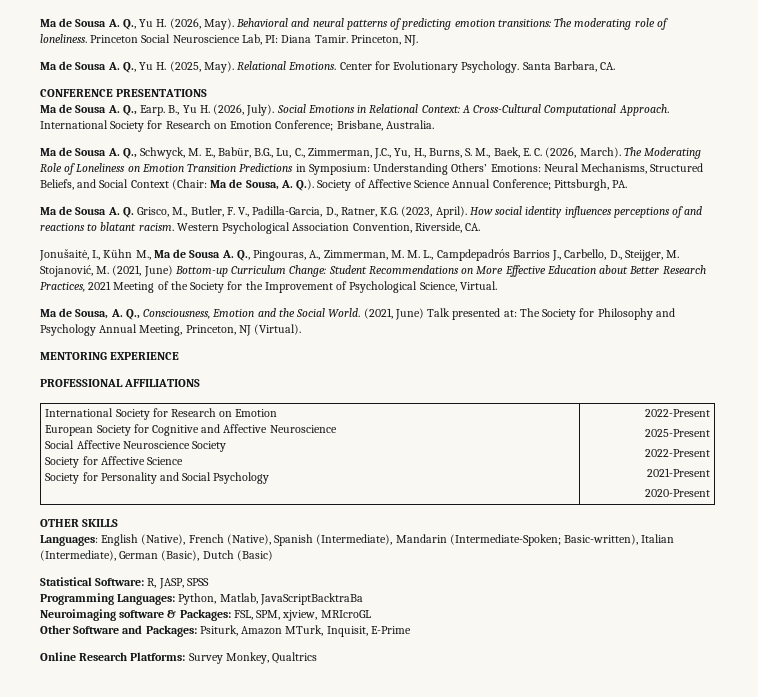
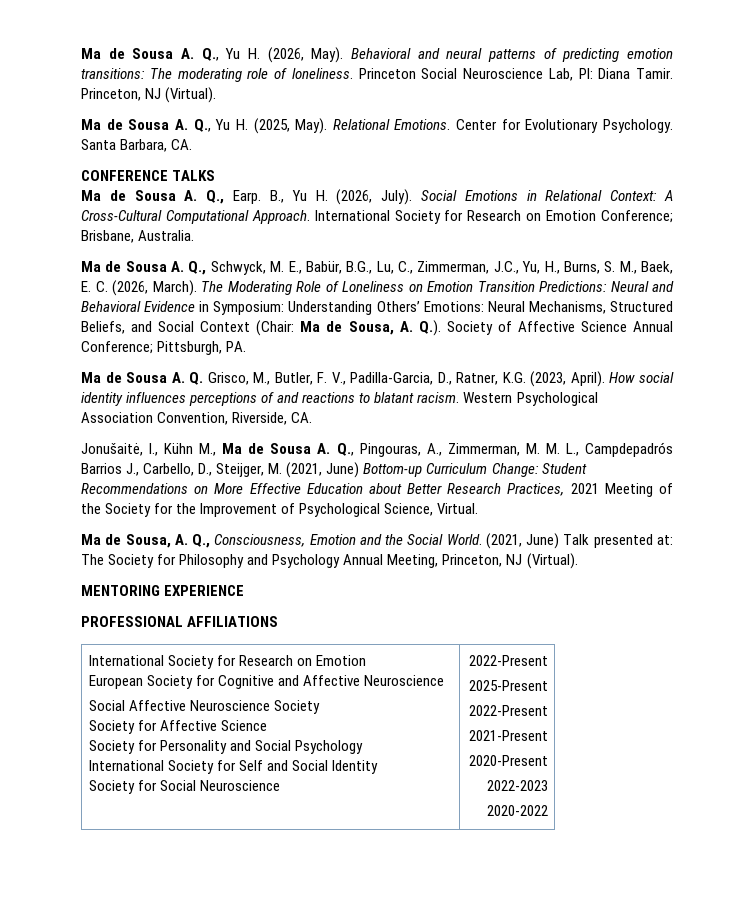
- Princeton Social Neuroscience Lab, PI: Diana Tamir. Princeton, NJ.
+ Princeton Social Neuroscience Lab, PI: Diana Tamir. Princeton, NJ (Virtual).
- CONFERENCE PRESENTATIONS
+ CONFERENCE TALKS
- The Moderating Role of Loneliness on Emotion Transition Predictions in Symposium: Understanding Others’ Emotions: Neural Mechanisms, Structured Beliefs, and Social Context (Chair: Ma de Sousa, A. Q.). Society of Affective Science Annual Conference; Pittsburgh, PA.
+ The Moderating Role of Loneliness on Emotion Transition Predictions: Neural and Behavioral Evidence in Symposium: Understanding Others’ Emotions: Neural Mechanisms, Structured Beliefs, and Social Context (Chair: Ma de Sousa, A. Q.). Society of Affective Science Annual Conference; Pittsburgh, PA.
- Jonušaitė, I., Kühn M., Ma de Sousa A. Q., Pingouras, A., Zimmerman, M. M. L., Campdepadrós Barrios J., Carbello, D., Steijger, M. Stojanović, M. (2021, June) Bottom-up Curriculum Change: Student Recommendations on More Effective Education about Better Research Practices, 2021 Meeting of the Society for the Improvement of Psychological Science, Virtual.
+ Jonušaitė, I., Kühn M., Ma de Sousa A. Q., Pingouras, A., Zimmerman, M. M. L., Campdepadrós Barrios J., Carbello, D., Steijger, M. (2021, June) Bottom-up Curriculum Change: Student Recommendations on More Effective Education about Better Research Practices, 2021 Meeting of the Society for the Improvement of Psychological Science, Virtual.
+ International Society for Self and Social Identity
+ Society for Social Neuroscience
- OTHER SKILLS
- Languages: English (Native), French (Native), Spanish (Intermediate), Mandarin (Intermediate-Spoken; Basic-written), Italian (Intermediate), German (Basic), Dutch (Basic)
- Statistical Software: R, JASP, SPSS
- Programming Languages: Python, Matlab, JavaScriptBacktraBa
- Neuroimaging software & Packages: FSL, SPM, xjview, MRIcroGL
- Other Software and Packages: Psiturk, Amazon MTurk, Inquisit, E-Prime
- Online Research Platforms: Survey Monkey, Qualtrics
+ 2022-2023
+ 2020-2022

